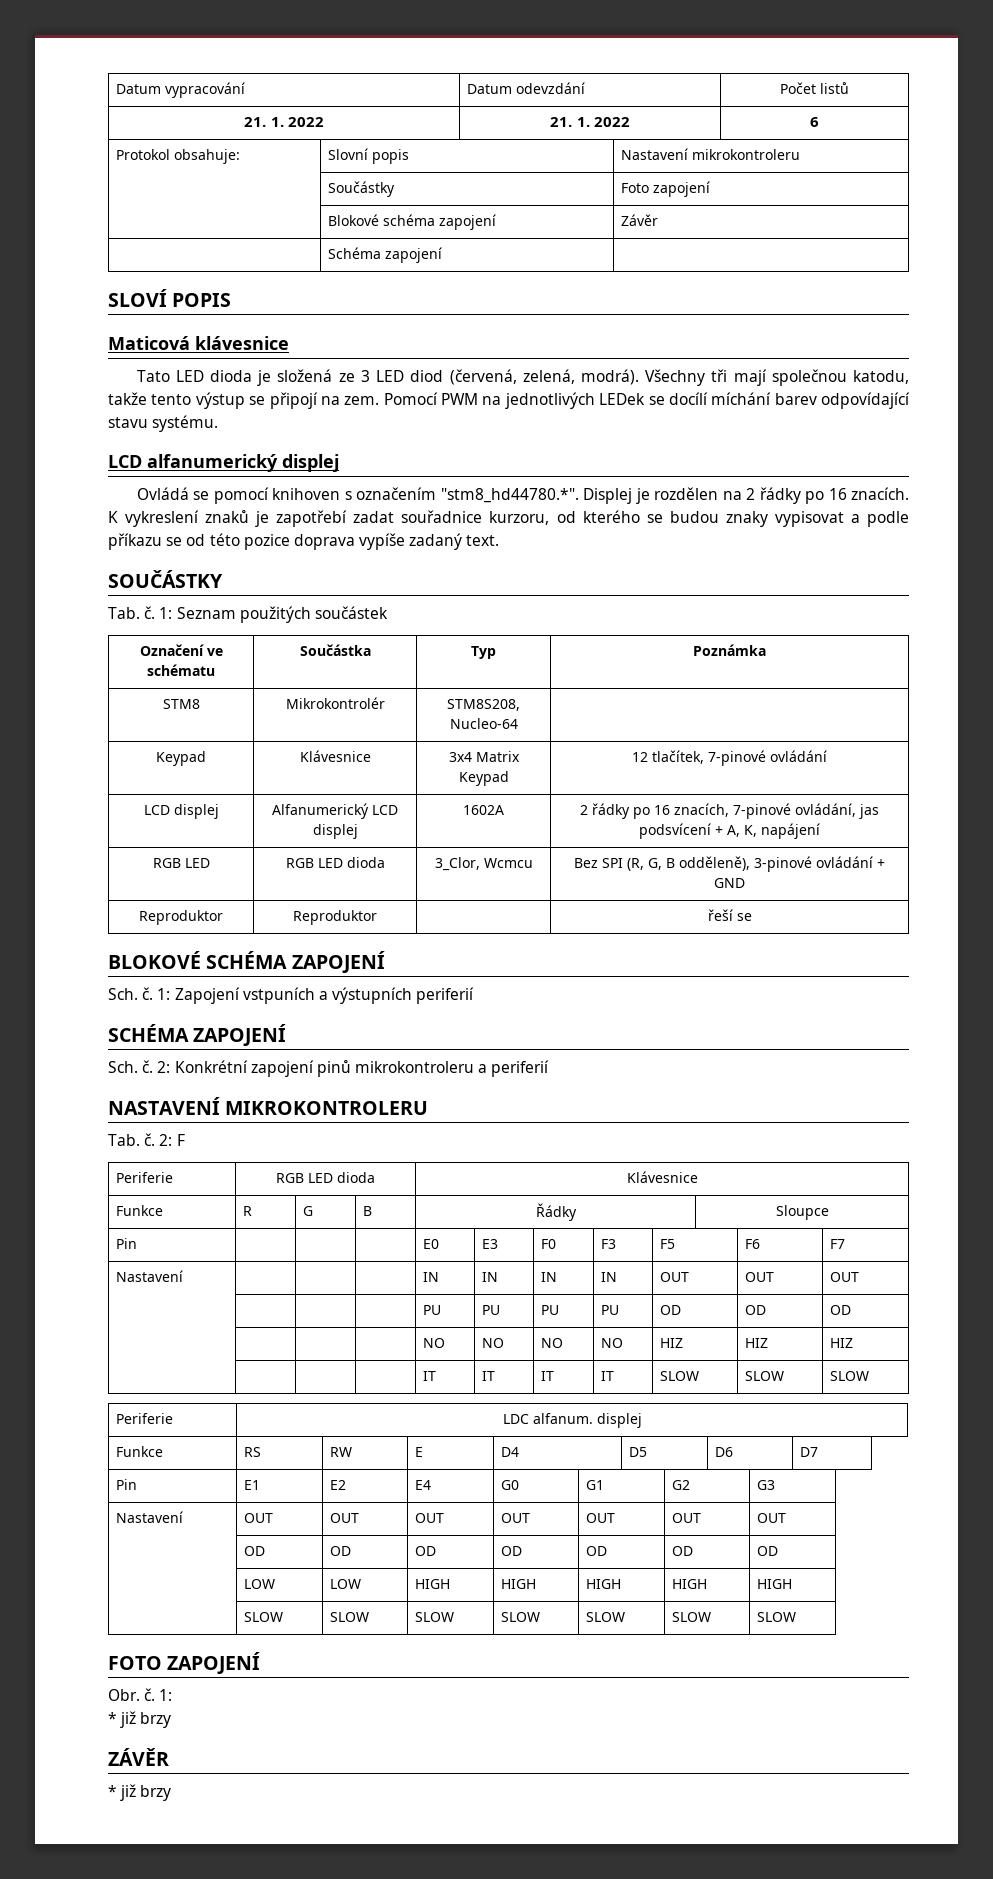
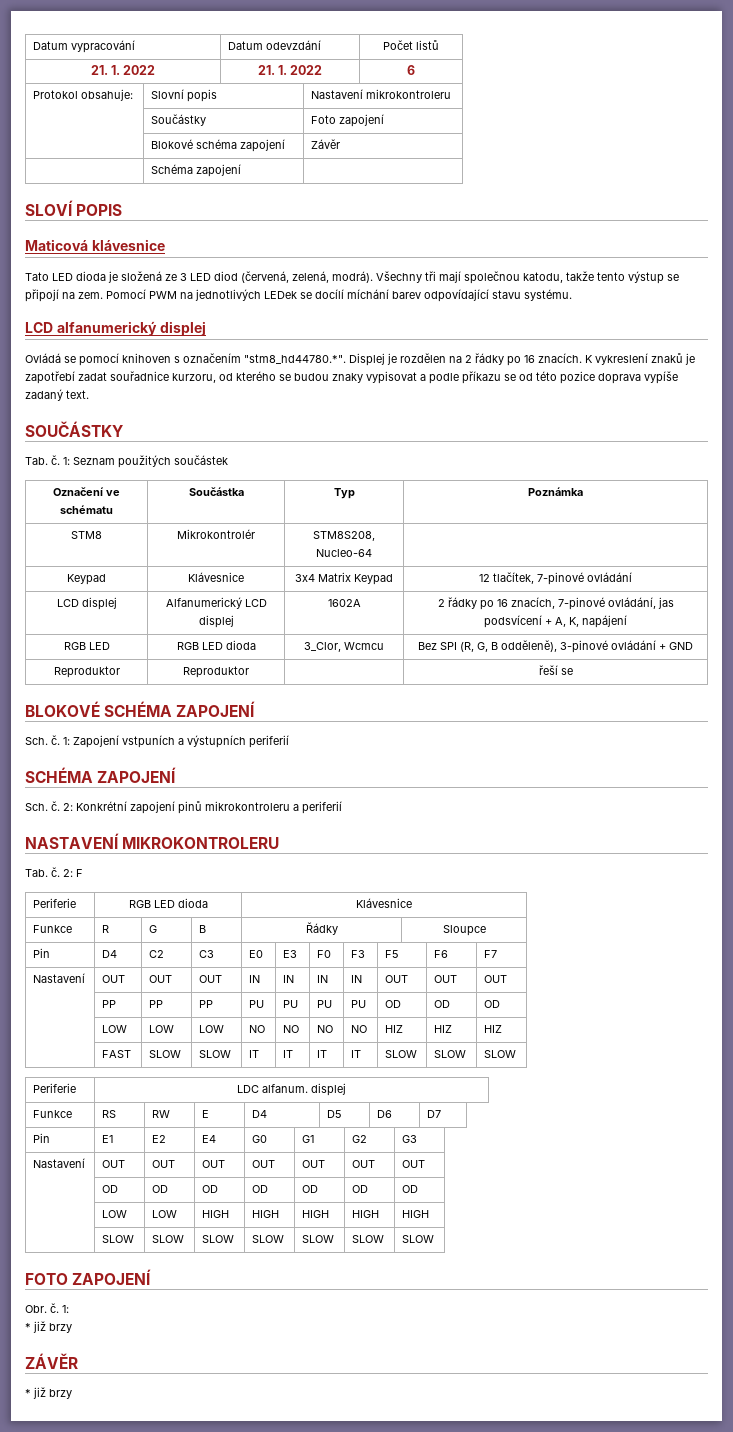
- Pin | | | | E0 | E3 | F0 | F3 | F5 | F6 | F7
+ Pin | D4 | C2 | C3 | E0 | E3 | F0 | F3 | F5 | F6 | F7
- Nastavení | | | | IN | IN | IN | IN | OUT | OUT | OUT
+ Nastavení | OUT | OUT | OUT | IN | IN | IN | IN | OUT | OUT | OUT
- | | | | PU | PU | PU | PU | OD | OD | OD
+ | PP | PP | PP | PU | PU | PU | PU | OD | OD | OD
- | | | | NO | NO | NO | NO | HIZ | HIZ | HIZ
+ | LOW | LOW | LOW | NO | NO | NO | NO | HIZ | HIZ | HIZ
- | | | | IT | IT | IT | IT | SLOW | SLOW | SLOW
+ | FAST | SLOW | SLOW | IT | IT | IT | IT | SLOW | SLOW | SLOW

